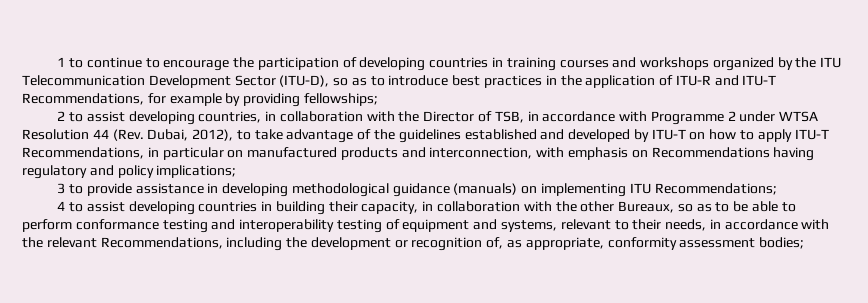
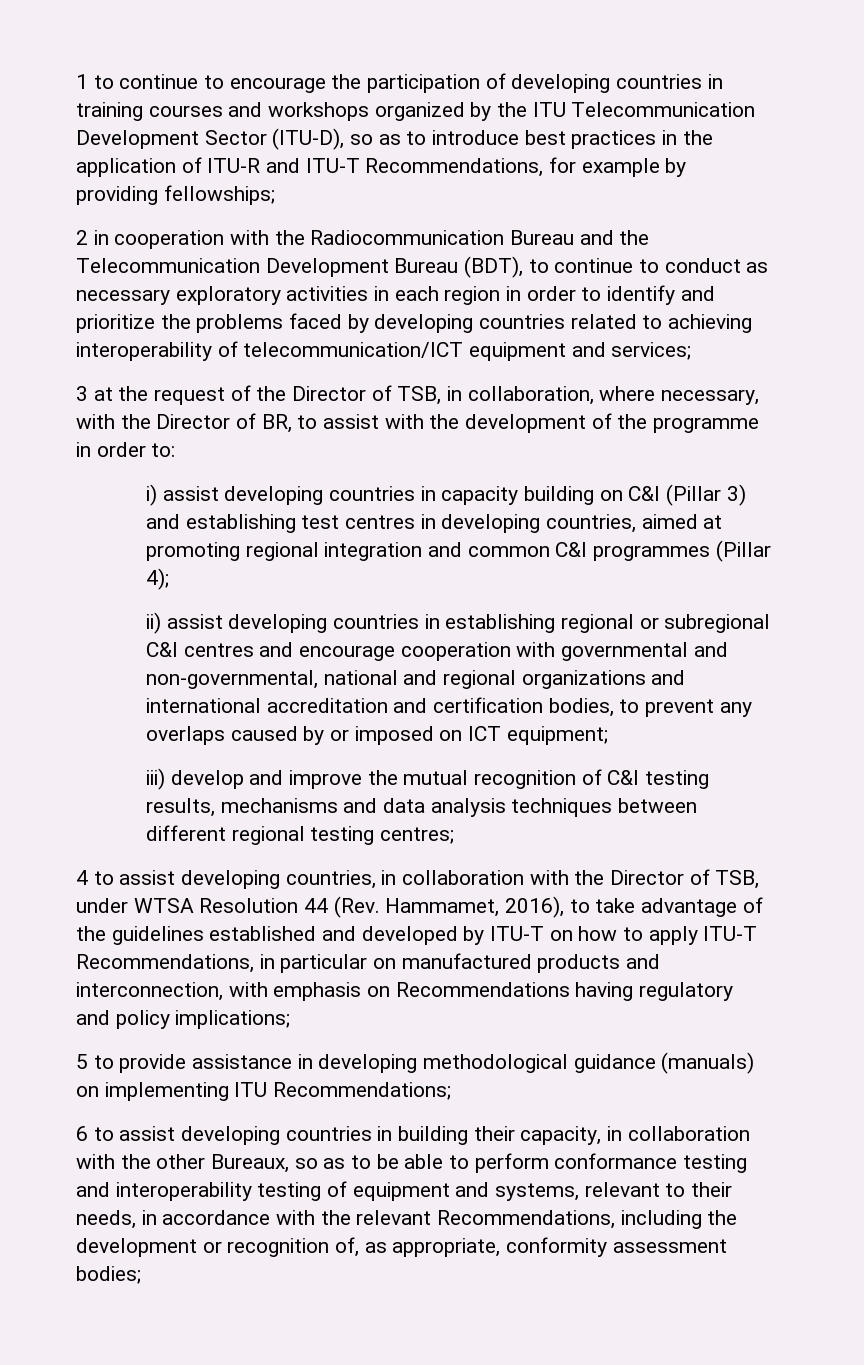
- 2 to assist developing countries, in collaboration with the Director of TSB, in accordance with Programme 2 under WTSA Resolution 44 (Rev. Dubai, 2012), to take advantage of the guidelines established and developed by ITU-T on how to apply ITU-T Recommendations, in particular on manufactured products and interconnection, with emphasis on Recommendations having regulatory and policy implications;
+ 2 in cooperation with the Radiocommunication Bureau and the Telecommunication Development Bureau (BDT), to continue to conduct as necessary exploratory activities in each region in order to identify and prioritize the problems faced by developing countries related to achieving interoperability of telecommunication/ICT equipment and services;
+ 3 at the request of the Director of TSB, in collaboration, where necessary, with the Director of BR, to assist with the development of the programme in order to:
+ i) assist developing countries in capacity building on C&I (Pillar 3) and establishing test centres in developing countries, aimed at promoting regional integration and common C&I programmes (Pillar 4);
+ ii) assist developing countries in establishing regional or subregional C&I centres and encourage cooperation with governmental and non-governmental, national and regional organizations and international accreditation and certification bodies, to prevent any overlaps caused by or imposed on ICT equipment;
+ iii) develop and improve the mutual recognition of C&I testing results, mechanisms and data analysis techniques between different regional testing centres;
+ 4 to assist developing countries, in collaboration with the Director of TSB, under WTSA Resolution 44 (Rev. Hammamet, 2016), to take advantage of the guidelines established and developed by ITU-T on how to apply ITU-T Recommendations, in particular on manufactured products and interconnection, with emphasis on Recommendations having regulatory and policy implications;
- 3 to provide assistance in developing methodological guidance (manuals) on implementing ITU Recommendations;
+ 5 to provide assistance in developing methodological guidance (manuals) on implementing ITU Recommendations;
- 4 to assist developing countries in building their capacity, in collaboration with the other Bureaux, so as to be able to perform conformance testing and interoperability testing of equipment and systems, relevant to their needs, in accordance with the relevant Recommendations, including the development or recognition of, as appropriate, conformity assessment bodies;
+ 6 to assist developing countries in building their capacity, in collaboration with the other Bureaux, so as to be able to perform conformance testing and interoperability testing of equipment and systems, relevant to their needs, in accordance with the relevant Recommendations, including the development or recognition of, as appropriate, conformity assessment bodies;

